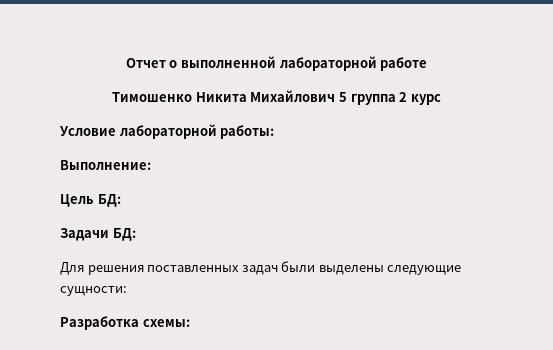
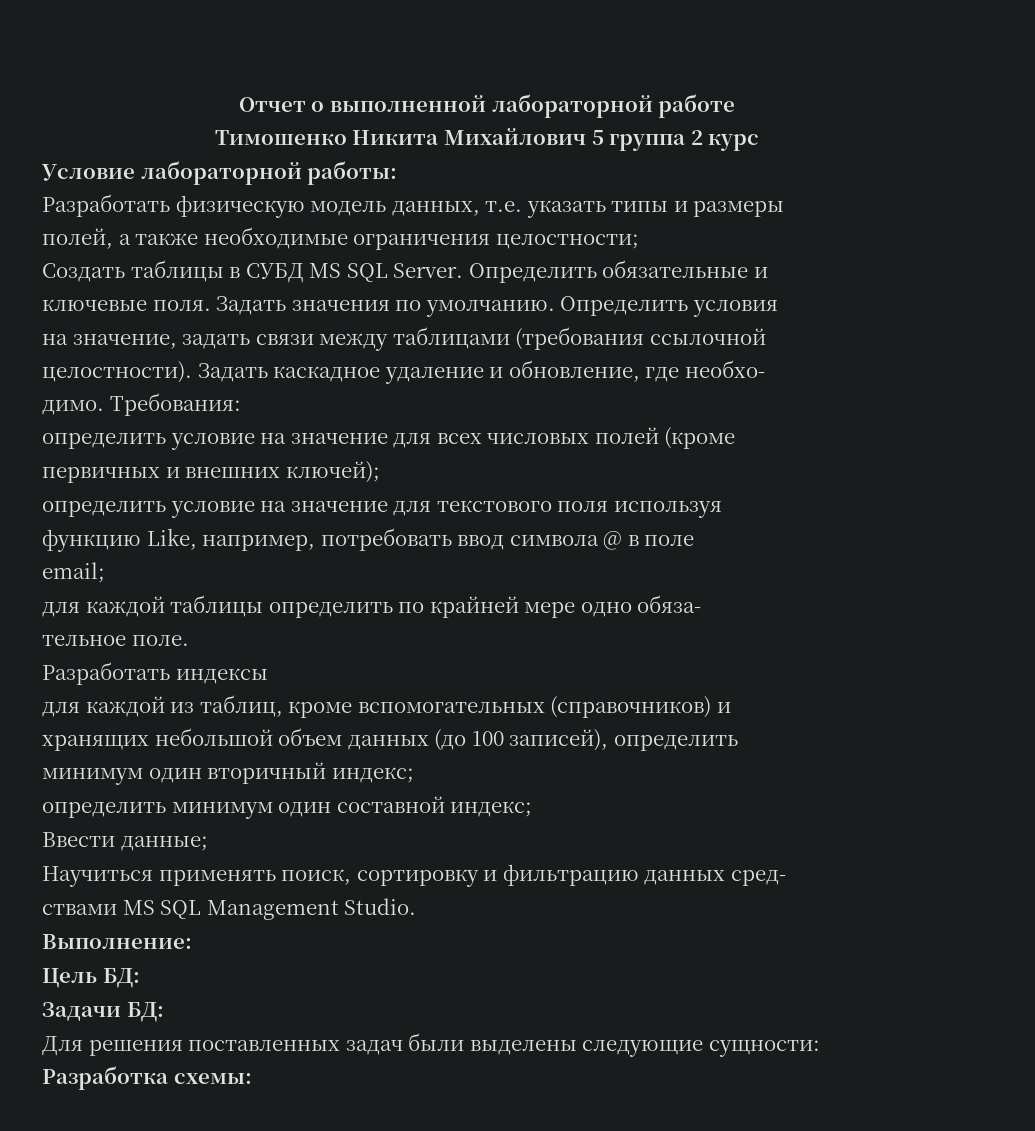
+ Разработать физическую модель данных, т.е. указать типы и размеры
+ полей, а также необходимые ограничения целостности;
+ Создать таблицы в СУБД MS SQL Server. Определить обязательные и
+ ключевые поля. Задать значения по умолчанию. Определить условия
+ на значение, задать связи между таблицами (требования ссылочной
+ целостности). Задать каскадное удаление и обновление, где необхо-
+ димо. Требования:
+ определить условие на значение для всех числовых полей (кроме
+ первичных и внешних ключей);
+ определить условие на значение для текстового поля используя
+ функцию Like, например, потребовать ввод символа @ в поле
+ email;
+ для каждой таблицы определить по крайней мере одно обяза-
+ тельное поле.
+ Разработать индексы
+ для каждой из таблиц, кроме вспомогательных (справочников) и
+ хранящих небольшой объем данных (до 100 записей), определить
+ минимум один вторичный индекс;
+ определить минимум один составной индекс;
+ Ввести данные;
+ Научиться применять поиск, сортировку и фильтрацию данных сред-
+ ствами MS SQL Management Studio.

